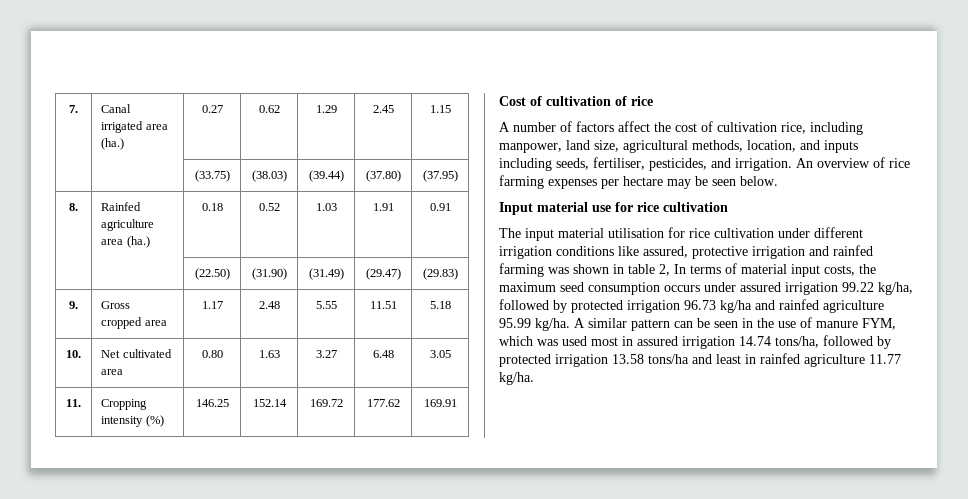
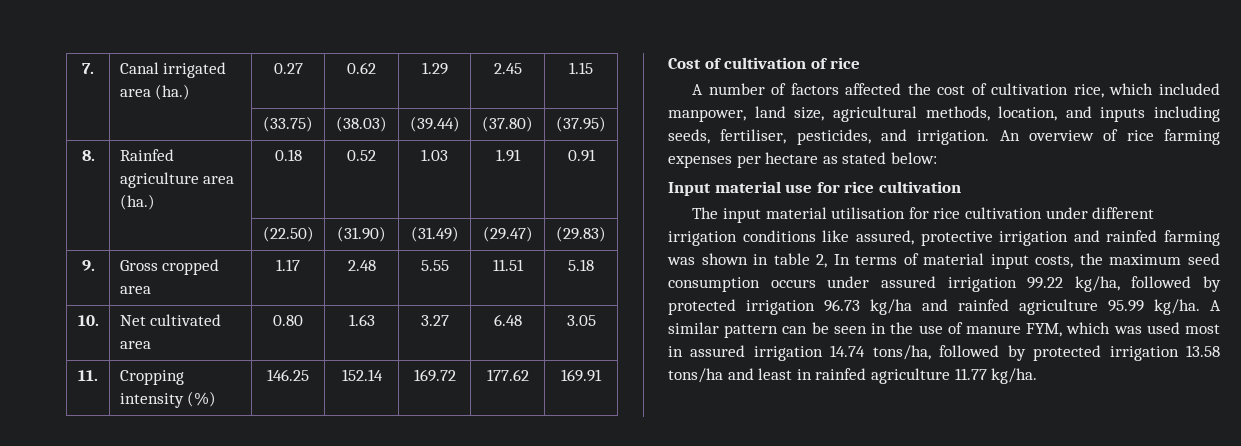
- A number of factors affect the cost of cultivation rice, including manpower, land size, agricultural methods, location, and inputs including seeds, fertiliser, pesticides, and irrigation.
+ A number of factors affected the cost of cultivation rice, which included manpower, land size, agricultural methods, location, and inputs including seeds, fertiliser, pesticides, and irrigation.
- An overview of rice farming expenses per hectare may be seen below.
+ An overview of rice farming expenses per hectare as stated below:

